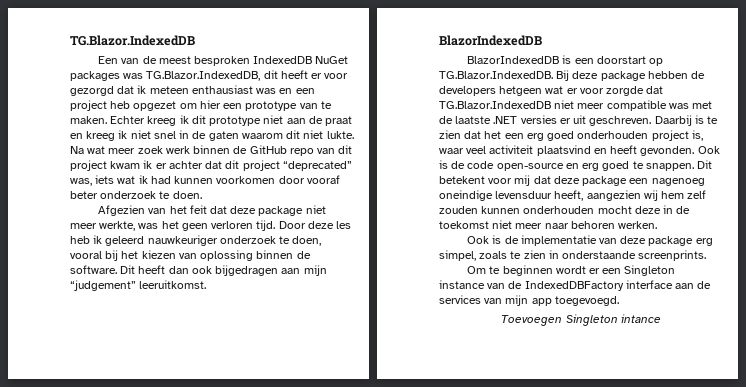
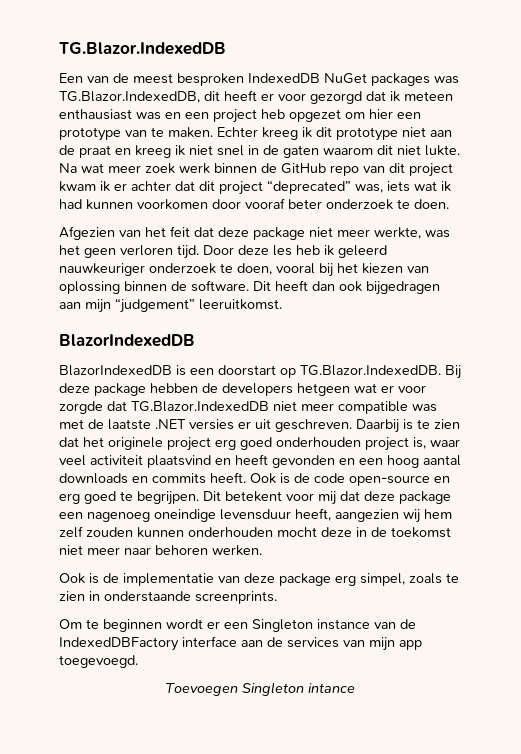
- Daarbij is te zien dat het een erg goed onderhouden project is, waar veel activiteit plaatsvind en heeft gevonden.
+ Daarbij is te zien dat het originele project erg goed onderhouden project is, waar veel activiteit plaatsvind en heeft gevonden en een hoog aantal downloads en commits heeft.
- Ook is de code open-source en erg goed te snappen.
+ Ook is de code open-source en erg goed te begrijpen.

